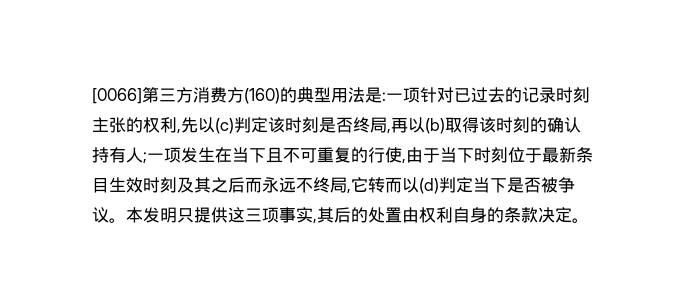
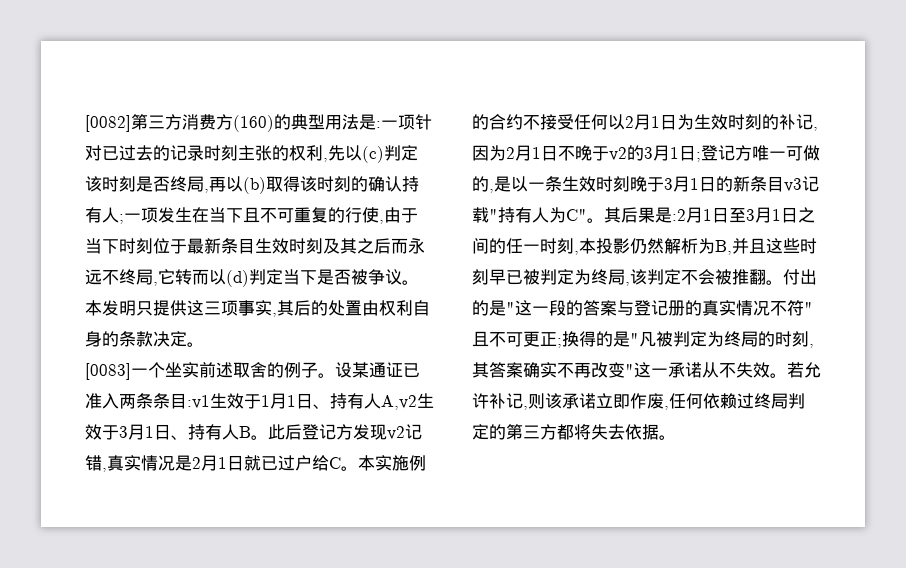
- [0066]第三方消费方(160)的典型用法是:
+ [0082]第三方消费方(160)的典型用法是:
+ [0083]一个坐实前述取舍的例子。设某通证已准入两条条目:v1生效于1月1日、持有人A,v2生效于3月1日、持有人B。此后登记方发现v2记错,真实情况是2月1日就已过户给C。本实施例的合约不接受任何以2月1日为生效时刻的补记,因为2月1日不晚于v2的3月1日;登记方唯一可做的,是以一条生效时刻晚于3月1日的新条目v3记载"持有人为C"。其后果是:2月1日至3月1日之间的任一时刻,本投影仍然解析为B,并且这些时刻早已被判定为终局,该判定不会被推翻。付出的是"这一段的答案与登记册的真实情况不符"且不可更正;换得的是"凡被判定为终局的时刻,其答案确实不再改变"这一承诺从不失效。若允许补记,则该承诺立即作废,任何依赖过终局判定的第三方都将失去依据。

